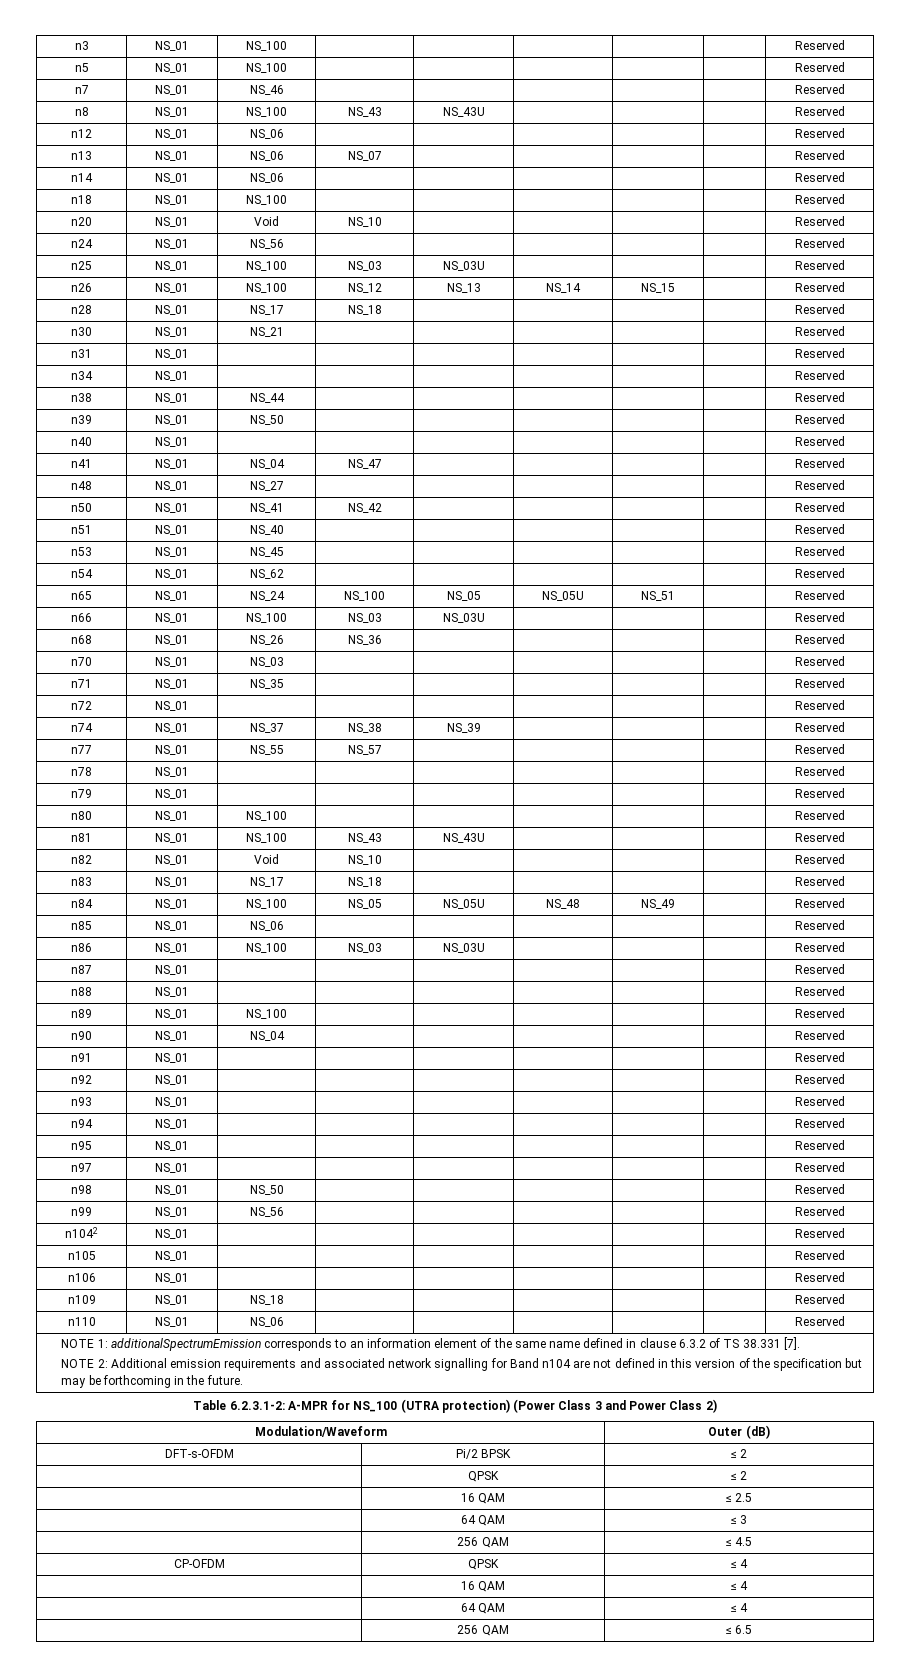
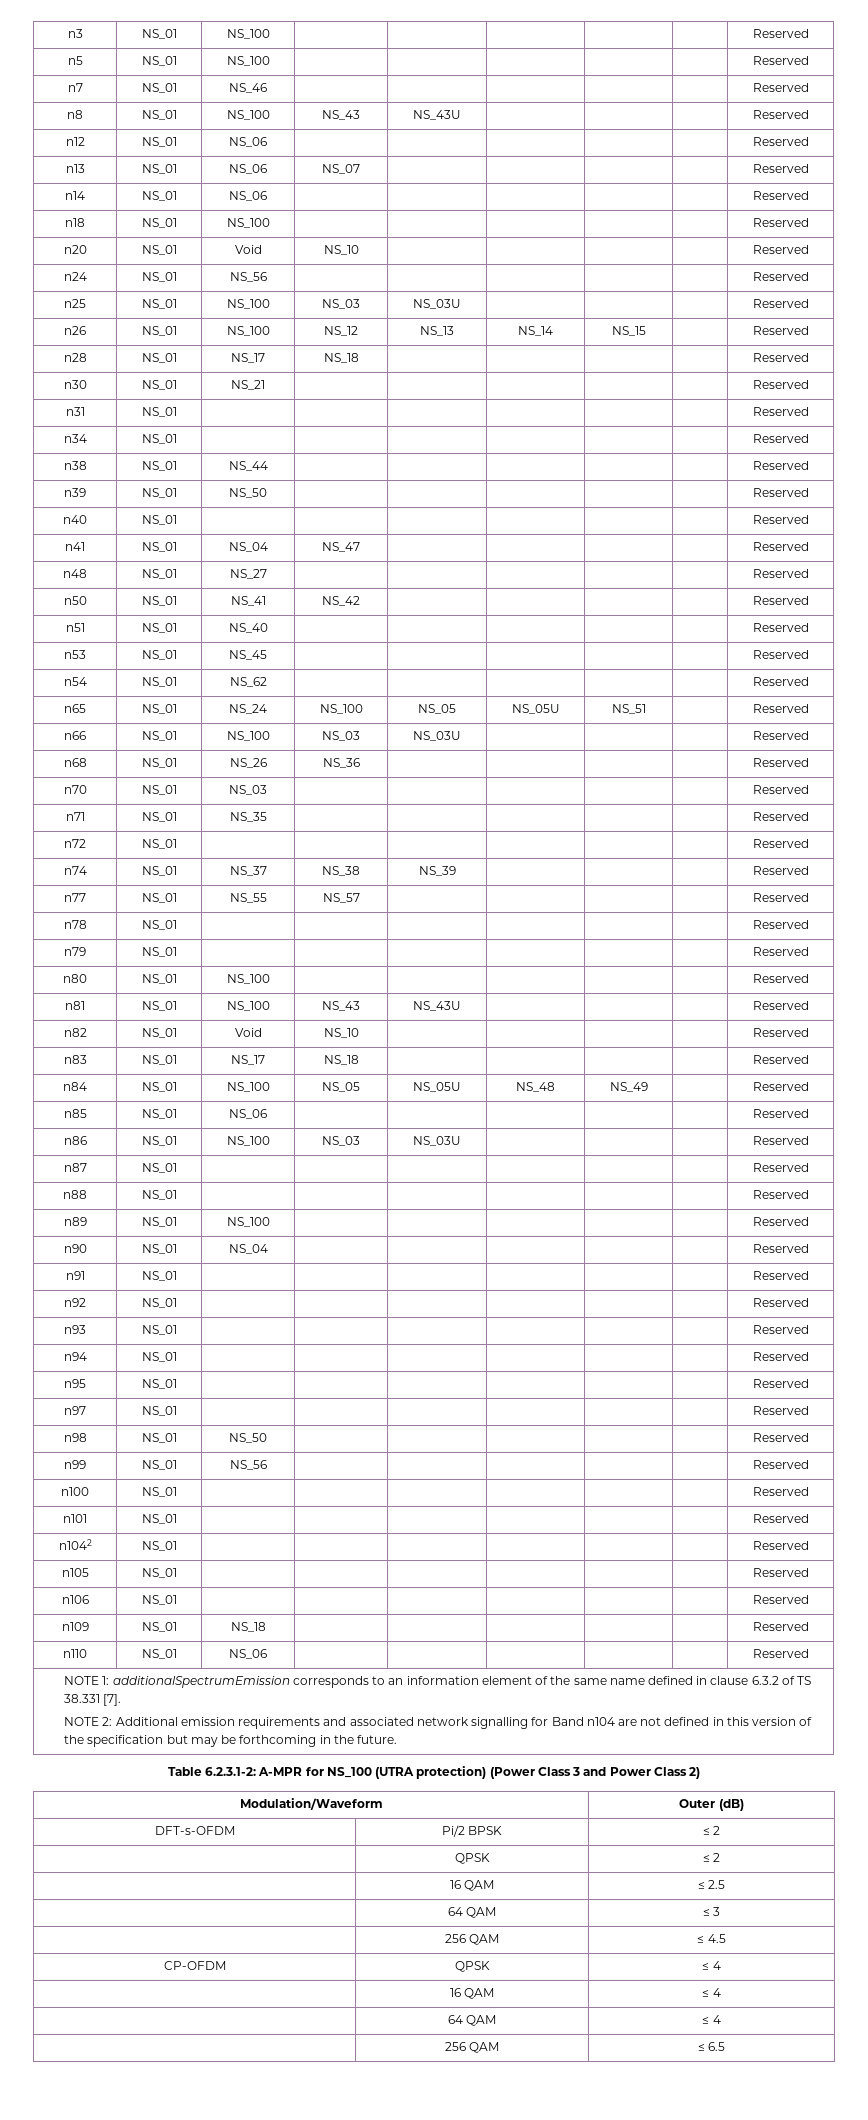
+ n100 | NS_01 | | | | | | | Reserved
+ n101 | NS_01 | | | | | | | Reserved

